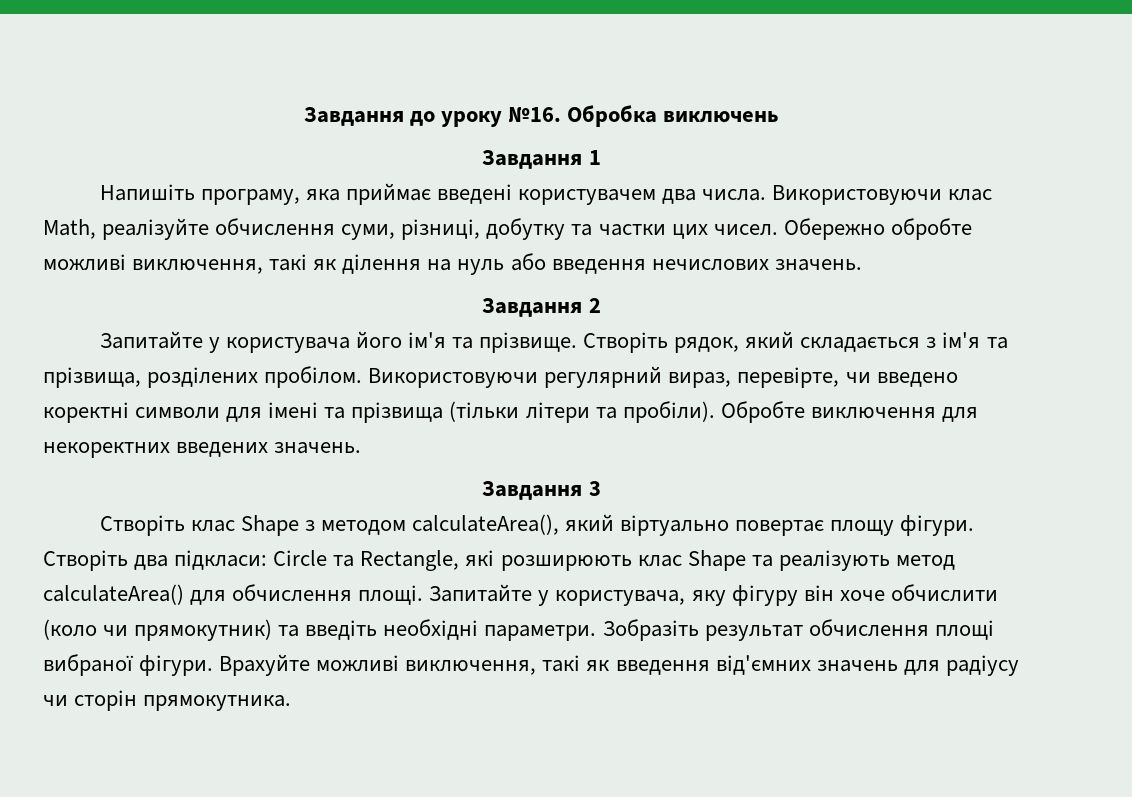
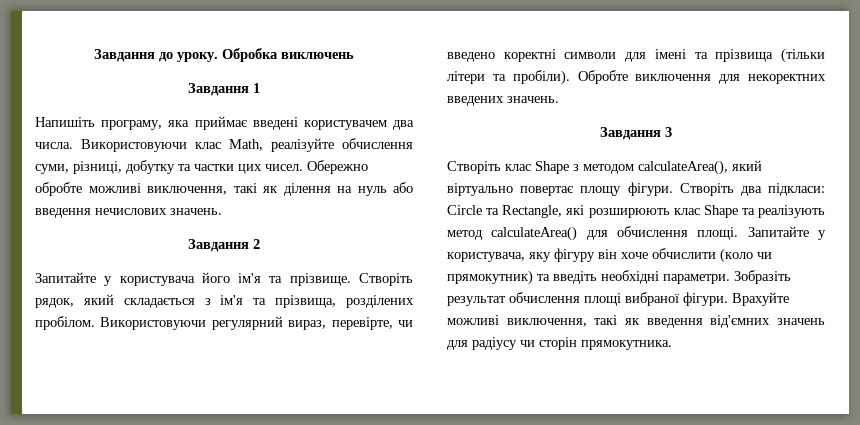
- Завдання до уроку №16.
+ Завдання до уроку.

